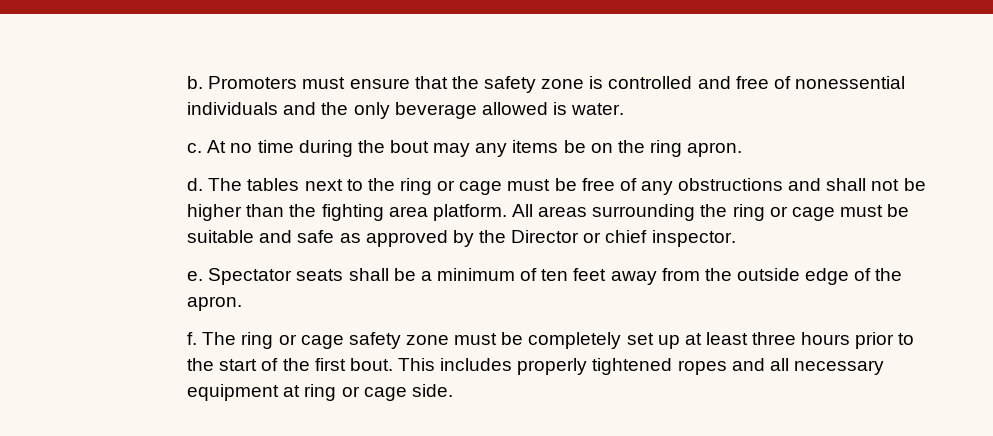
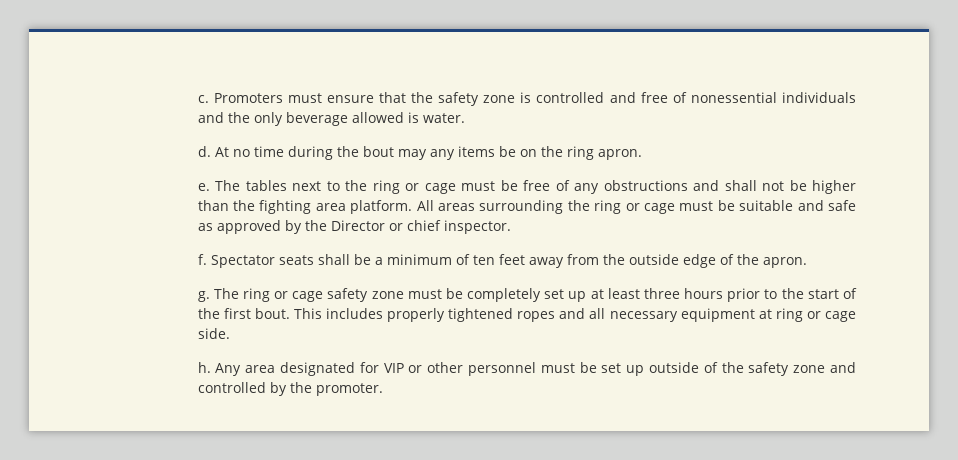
- b.
+ c.
- c.
+ d.
- d.
+ e.
- e.
+ f.
- f.
+ g.
+ h. Any area designated for VIP or other personnel must be set up outside of the safety zone and controlled by the promoter.

